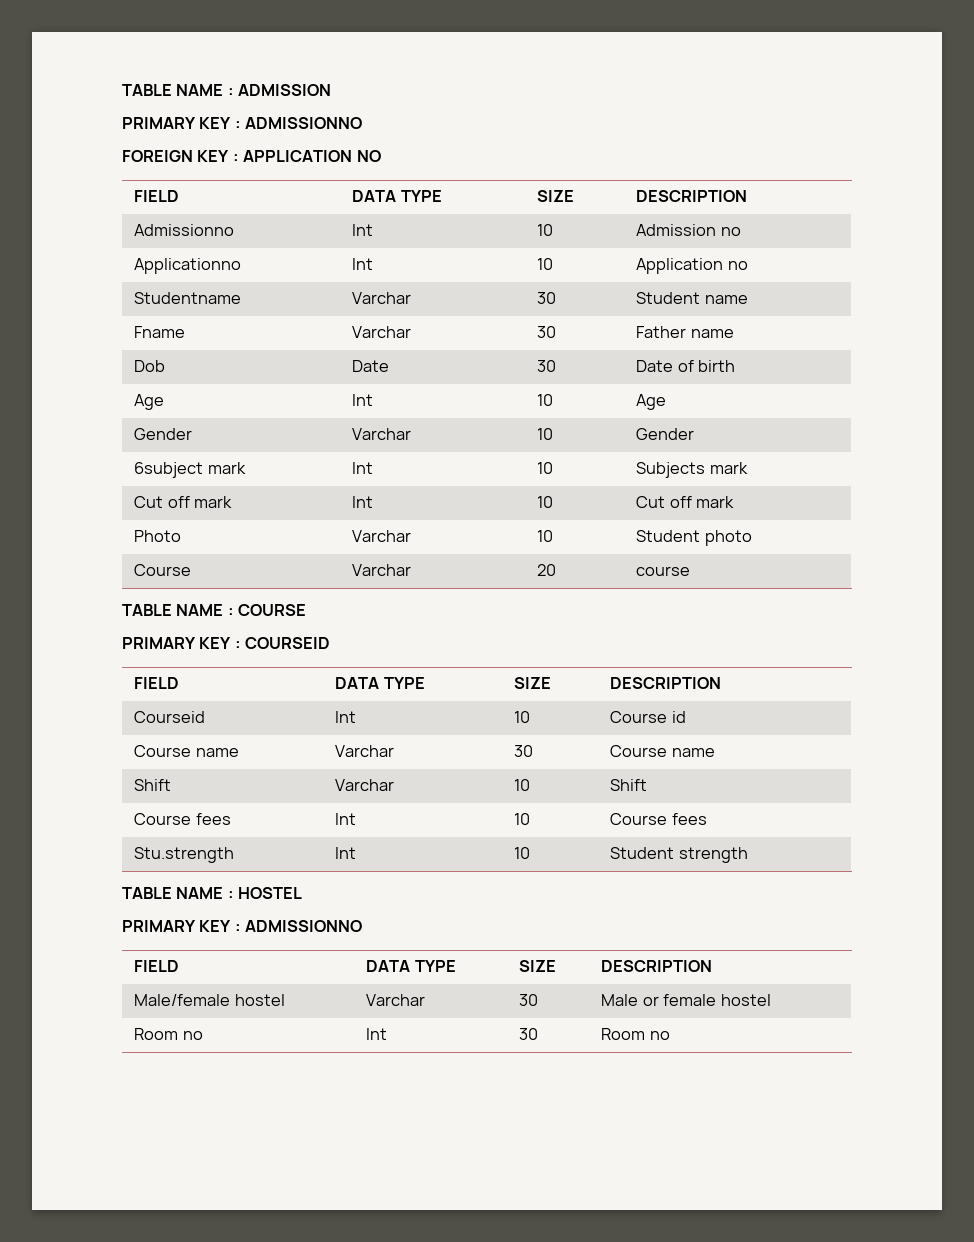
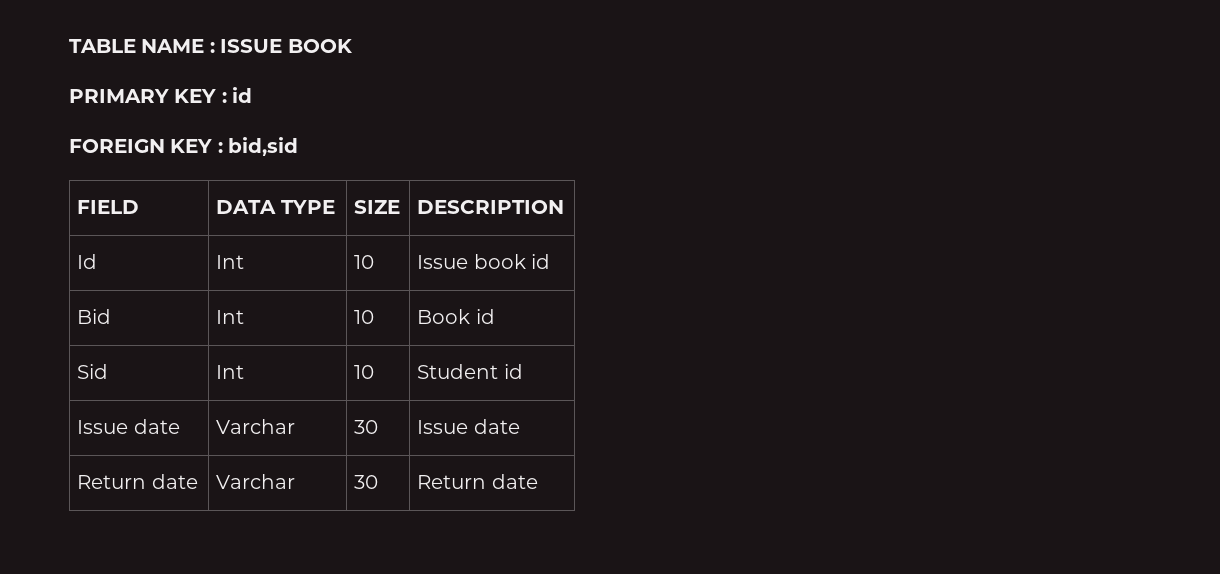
- TABLE NAME : ADMISSION
- PRIMARY KEY : ADMISSIONNO
+ TABLE NAME : ISSUE BOOK
+ PRIMARY KEY : id
- FOREIGN KEY : APPLICATION NO
+ FOREIGN KEY : bid,sid
  FIELD | DATA TYPE | SIZE | DESCRIPTION
- Admissionno | Int | 10 | Admission no
- Applicationno | Int | 10 | Application no
- Studentname | Varchar | 30 | Student name
- Fname | Varchar | 30 | Father name
- Dob | Date | 30 | Date of birth
- Age | Int | 10 | Age
- Gender | Varchar | 10 | Gender
- 6subject mark | Int | 10 | Subjects mark
- Cut off mark | Int | 10 | Cut off mark
- Photo | Varchar | 10 | Student photo
- Course | Varchar | 20 | course
- TABLE NAME : COURSE
- PRIMARY KEY : COURSEID
- FIELD | DATA TYPE | SIZE | DESCRIPTION
- Courseid | Int | 10 | Course id
- Course name | Varchar | 30 | Course name
- Shift | Varchar | 10 | Shift
- Course fees | Int | 10 | Course fees
- Stu.strength | Int | 10 | Student strength
- TABLE NAME : HOSTEL
- PRIMARY KEY : ADMISSIONNO
- FIELD | DATA TYPE | SIZE | DESCRIPTION
- Male/female hostel | Varchar | 30 | Male or female hostel
- Room no | Int | 30 | Room no
+ Id | Int | 10 | Issue book id
+ Bid | Int | 10 | Book id
+ Sid | Int | 10 | Student id
+ Issue date | Varchar | 30 | Issue date
+ Return date | Varchar | 30 | Return date

